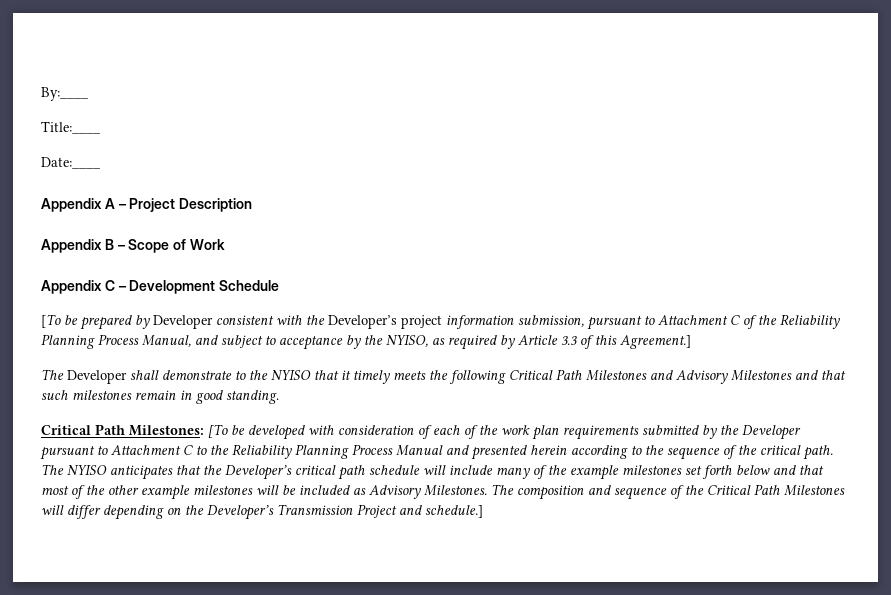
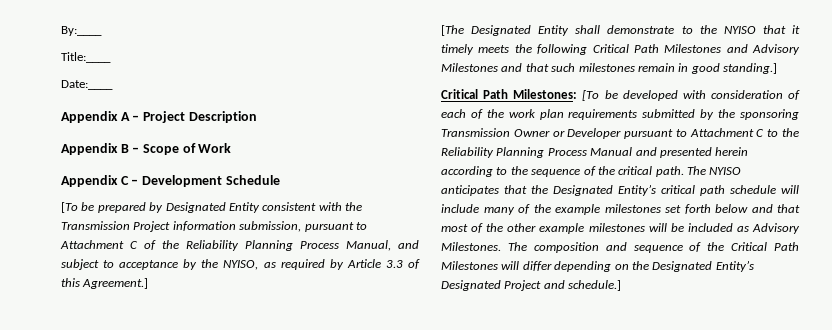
- [To be prepared by Developer consistent with the Developer’s project information submission, pursuant to Attachment C of the Reliability Planning Process Manual, and subject to acceptance by the NYISO, as required by Article 3.3 of this Agreement.]
+ [To be prepared by Designated Entity consistent with the Transmission Project information submission, pursuant to Attachment C of the Reliability Planning Process Manual, and subject to acceptance by the NYISO, as required by Article 3.3 of this Agreement.]
- The Developer shall demonstrate to the NYISO that it timely meets the following Critical Path Milestones and Advisory Milestones and that such milestones remain in good standing.
+ [The Designated Entity shall demonstrate to the NYISO that it timely meets the following Critical Path Milestones and Advisory Milestones and that such milestones remain in good standing.]
- Critical Path Milestones: [To be developed with consideration of each of the work plan requirements submitted by the Developer pursuant to Attachment C to the Reliability Planning Process Manual and presented herein according to the sequence of the critical path.
+ Critical Path Milestones: [To be developed with consideration of each of the work plan requirements submitted by the sponsoring Transmission Owner or Developer pursuant to Attachment C to the Reliability Planning Process Manual and presented herein according to the sequence of the critical path.
- The NYISO anticipates that the Developer’s critical path schedule will include many of the example milestones set forth below and that most of the other example milestones will be included as Advisory Milestones.
+ The NYISO anticipates that the Designated Entity’s critical path schedule will include many of the example milestones set forth below and that most of the other example milestones will be included as Advisory Milestones.
- The composition and sequence of the Critical Path Milestones will differ depending on the Developer’s Transmission Project and schedule.]
+ The composition and sequence of the Critical Path Milestones will differ depending on the Designated Entity’s Designated Project and schedule.]

